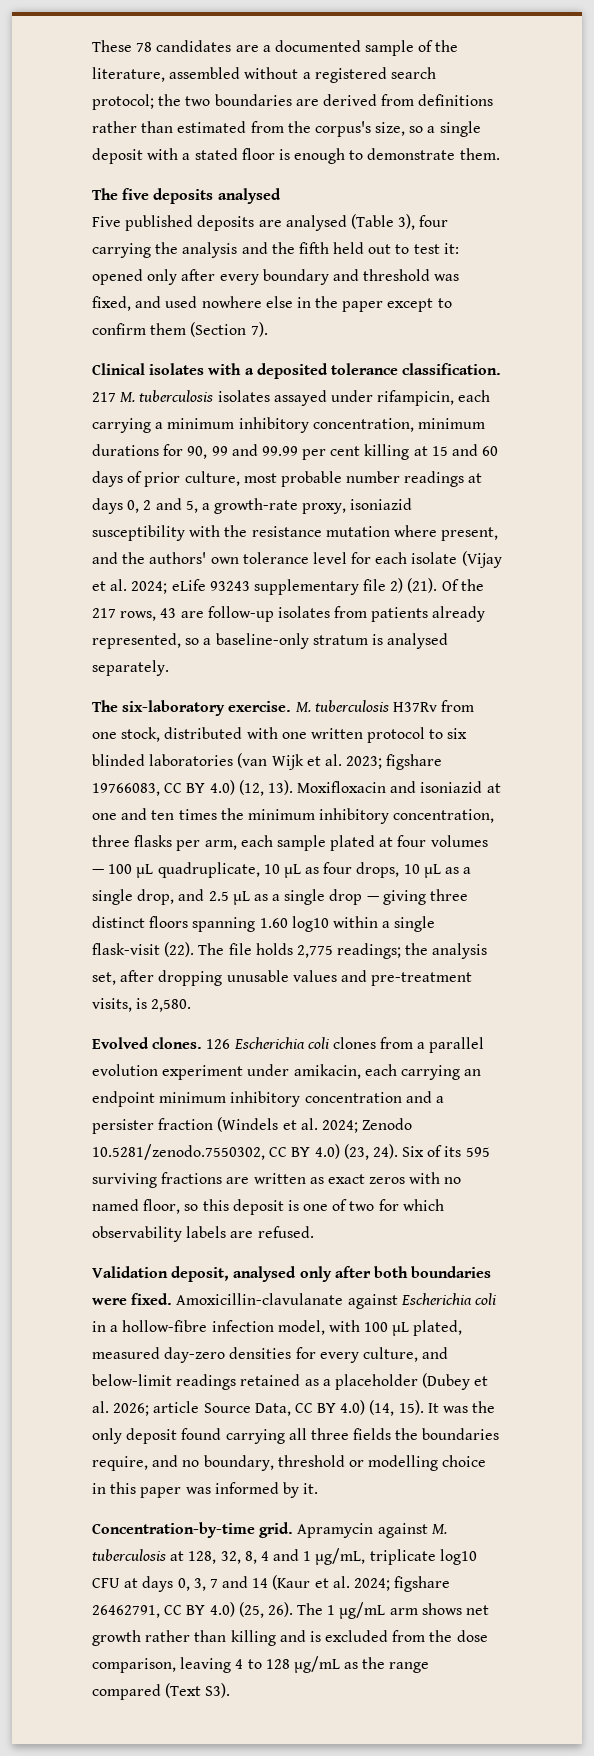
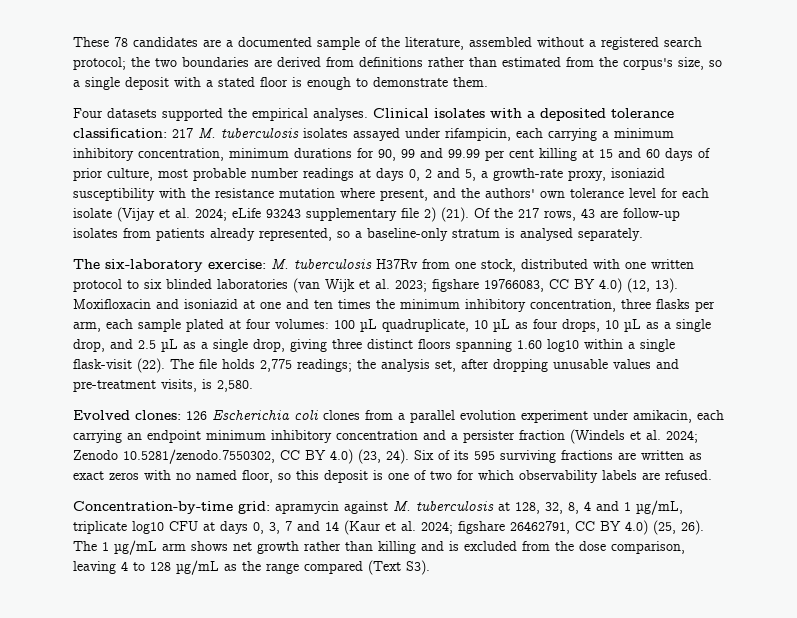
- The five deposits analysed
- Five published deposits are analysed (Table 3), four carrying the analysis and the fifth held out to test it: opened only after every boundary and threshold was fixed, and used nowhere else in the paper except to confirm them (Section 7).
- Clinical isolates with a deposited tolerance classification.
+ Four datasets supported the empirical analyses. Clinical isolates with a deposited tolerance classification:
- The six-laboratory exercise. M. tuberculosis H37Rv from one stock, distributed with one written protocol to six blinded laboratories (van Wijk et al. 2023; figshare 19766083, CC BY 4.0) (12, 13).
+ The six-laboratory exercise: M. tuberculosis H37Rv from one stock, distributed with one written protocol to six blinded laboratories (van Wijk et al. 2023; figshare 19766083, CC BY 4.0) (12, 13).
- Moxifloxacin and isoniazid at one and ten times the minimum inhibitory concentration, three flasks per arm, each sample plated at four volumes — 100 µL quadruplicate, 10 µL as four drops, 10 µL as a single drop, and 2.5 µL as a single drop — giving three distinct floors spanning 1.60 log10 within a single flask-visit (22).
+ Moxifloxacin and isoniazid at one and ten times the minimum inhibitory concentration, three flasks per arm, each sample plated at four volumes: 100 µL quadruplicate, 10 µL as four drops, 10 µL as a single drop, and 2.5 µL as a single drop, giving three distinct floors spanning 1.60 log10 within a single flask-visit (22).
- Evolved clones. 126 Escherichia coli clones from a parallel evolution experiment under amikacin, each carrying an endpoint minimum inhibitory concentration and a persister fraction (Windels et al. 2024; Zenodo 10.5281/zenodo.7550302, CC BY 4.0) (23, 24).
+ Evolved clones: 126 Escherichia coli clones from a parallel evolution experiment under amikacin, each carrying an endpoint minimum inhibitory concentration and a persister fraction (Windels et al. 2024; Zenodo 10.5281/zenodo.7550302, CC BY 4.0) (23, 24).
- Validation deposit, analysed only after both boundaries were fixed. Amoxicillin-clavulanate against Escherichia coli in a hollow-fibre infection model, with 100 µL plated, measured day-zero densities for every culture, and below-limit readings retained as a placeholder (Dubey et al. 2026; article Source Data, CC BY 4.0) (14, 15). It was the only deposit found carrying all three fields the boundaries require, and no boundary, threshold or modelling choice in this paper was informed by it.
- Concentration-by-time grid. Apramycin against M. tuberculosis at 128, 32, 8, 4 and 1 µg/mL, triplicate log10 CFU at days 0, 3, 7 and 14 (Kaur et al. 2024; figshare 26462791, CC BY 4.0) (25, 26).
+ Concentration-by-time grid: apramycin against M. tuberculosis at 128, 32, 8, 4 and 1 µg/mL, triplicate log10 CFU at days 0, 3, 7 and 14 (Kaur et al. 2024; figshare 26462791, CC BY 4.0) (25, 26).

